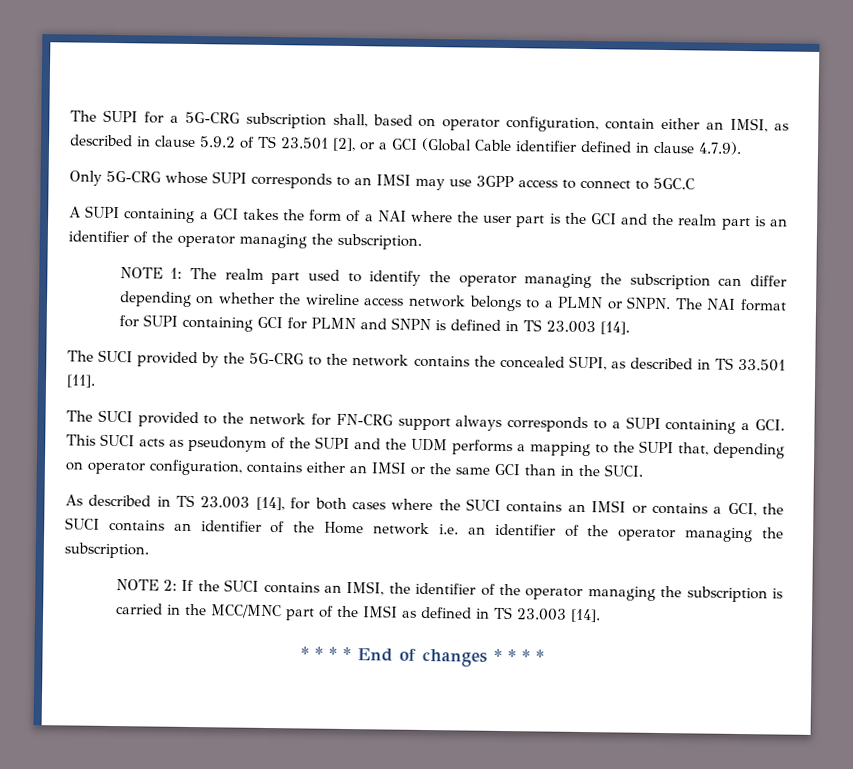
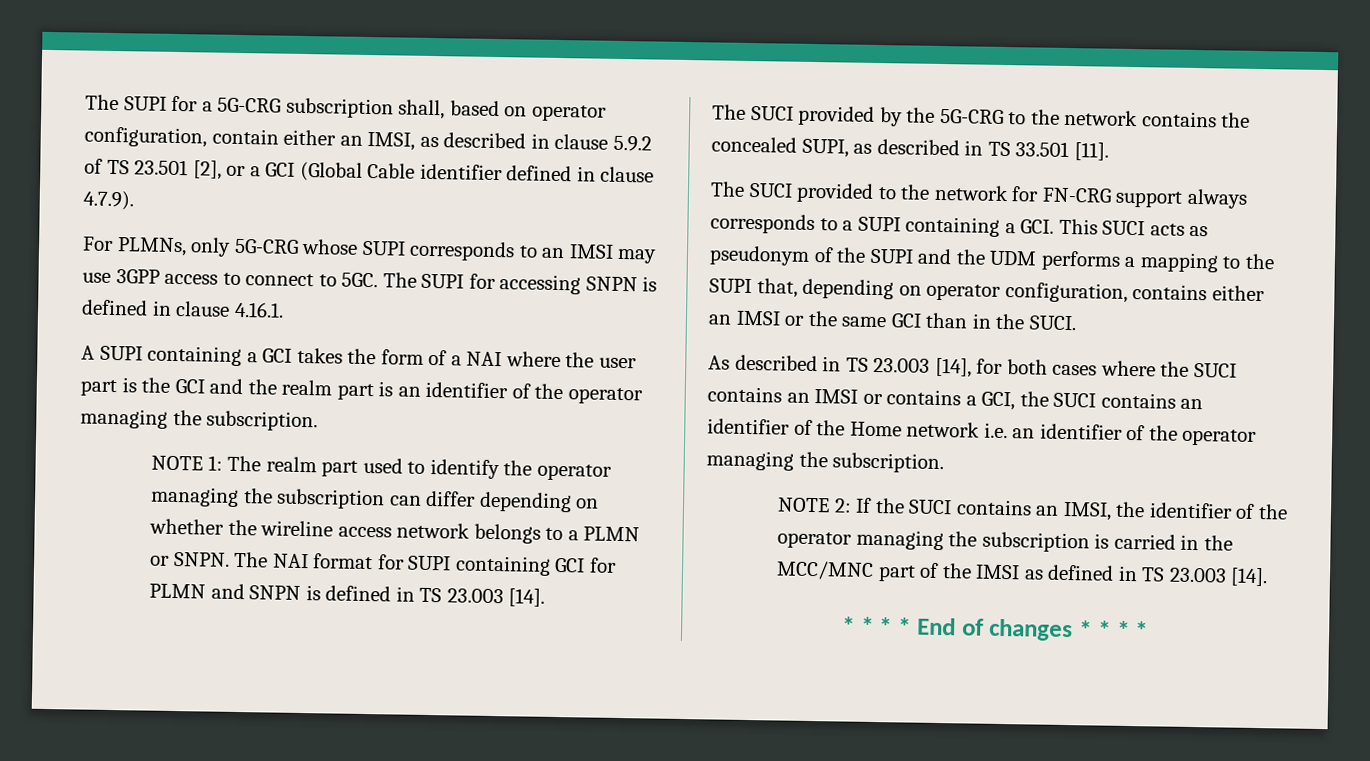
- Only 5G-CRG whose SUPI corresponds to an IMSI may use 3GPP access to connect to 5GC.C
+ For PLMNs, only 5G-CRG whose SUPI corresponds to an IMSI may use 3GPP access to connect to 5GC. The SUPI for accessing SNPN is defined in clause 4.16.1.

